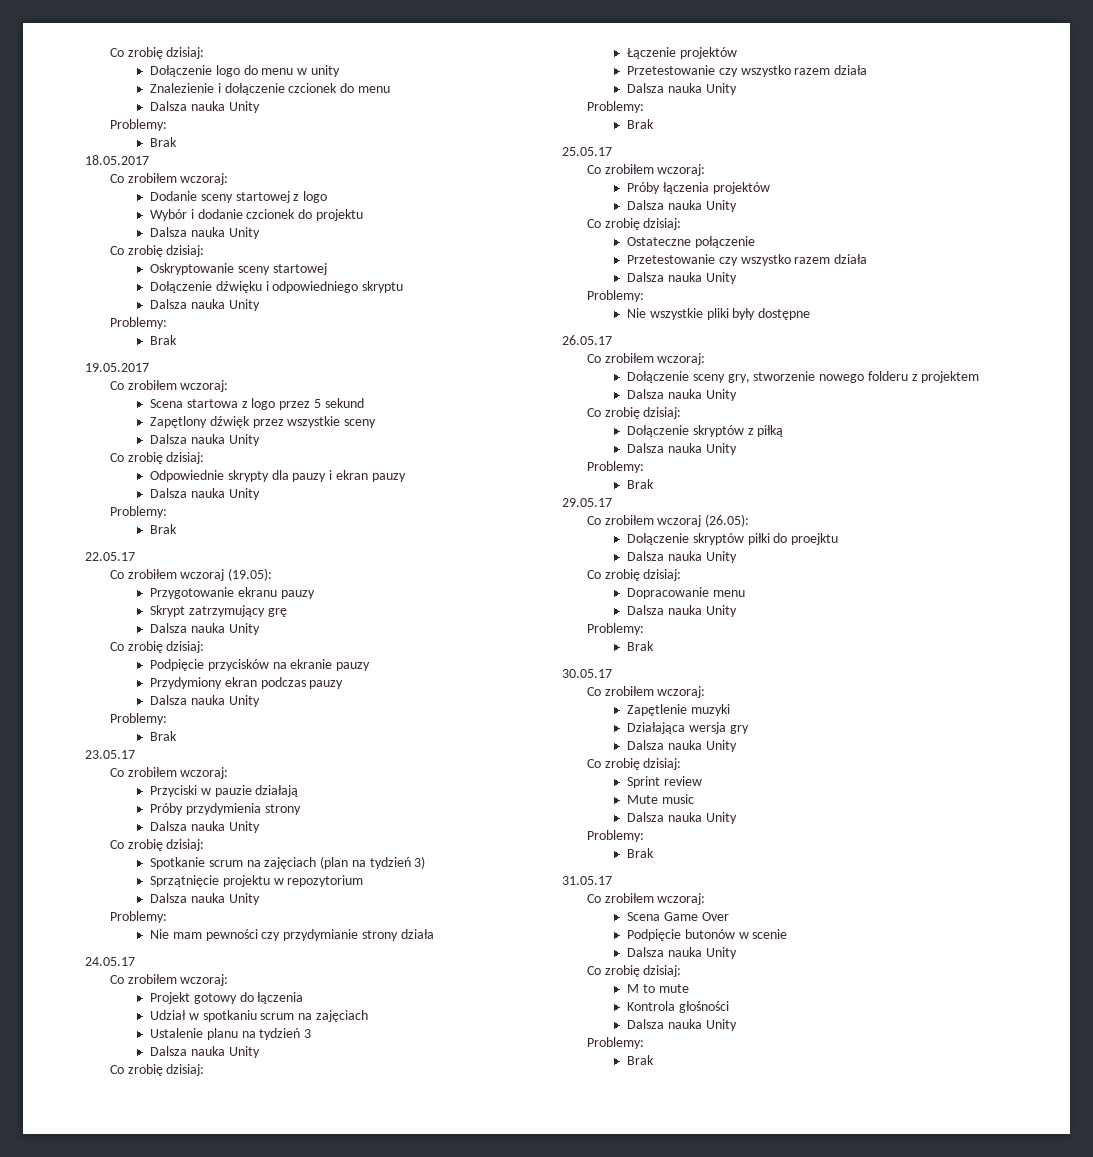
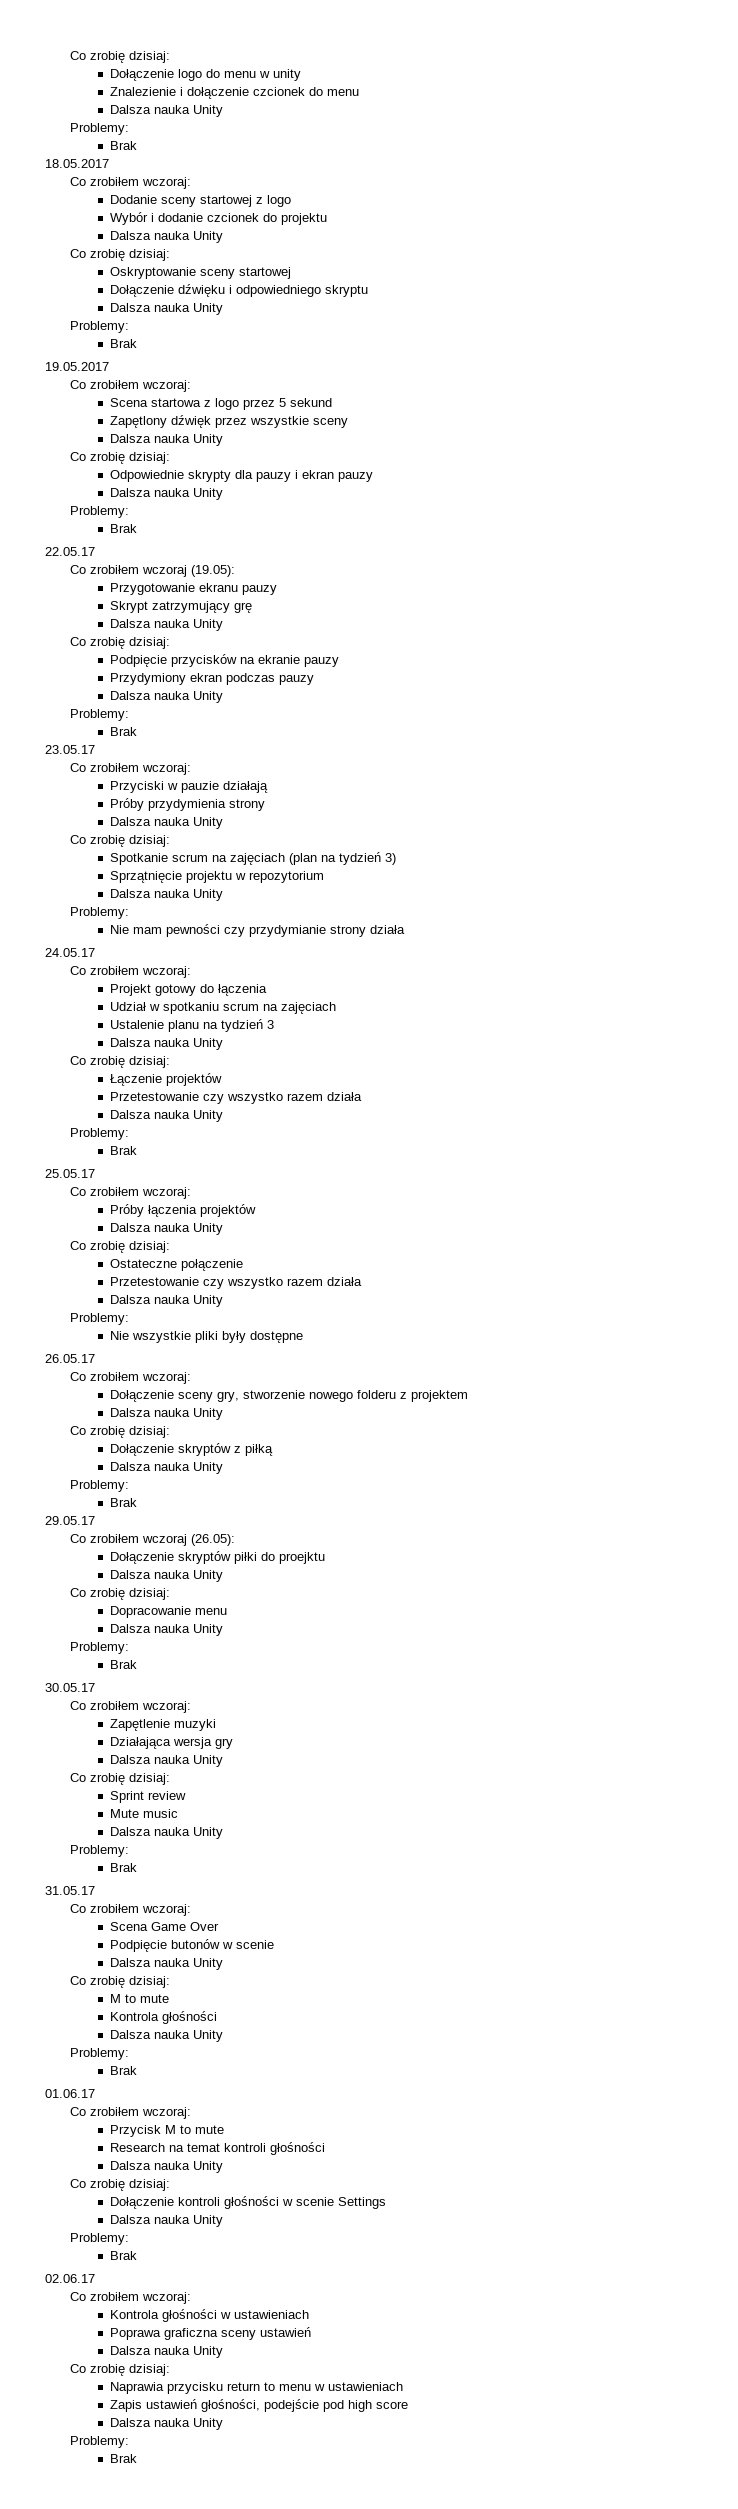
+ 01.06.17
+ Co zrobiłem wczoraj:
+ Przycisk M to mute
+ Research na temat kontroli głośności
+ Dalsza nauka Unity
+ Co zrobię dzisiaj:
+ Dołączenie kontroli głośności w scenie Settings
+ Dalsza nauka Unity
+ Problemy:
+ Brak
+ 02.06.17
+ Co zrobiłem wczoraj:
+ Kontrola głośności w ustawieniach
+ Poprawa graficzna sceny ustawień
+ Dalsza nauka Unity
+ Co zrobię dzisiaj:
+ Naprawia przycisku return to menu w ustawieniach
+ Zapis ustawień głośności, podejście pod high score
+ Dalsza nauka Unity
+ Problemy:
+ Brak

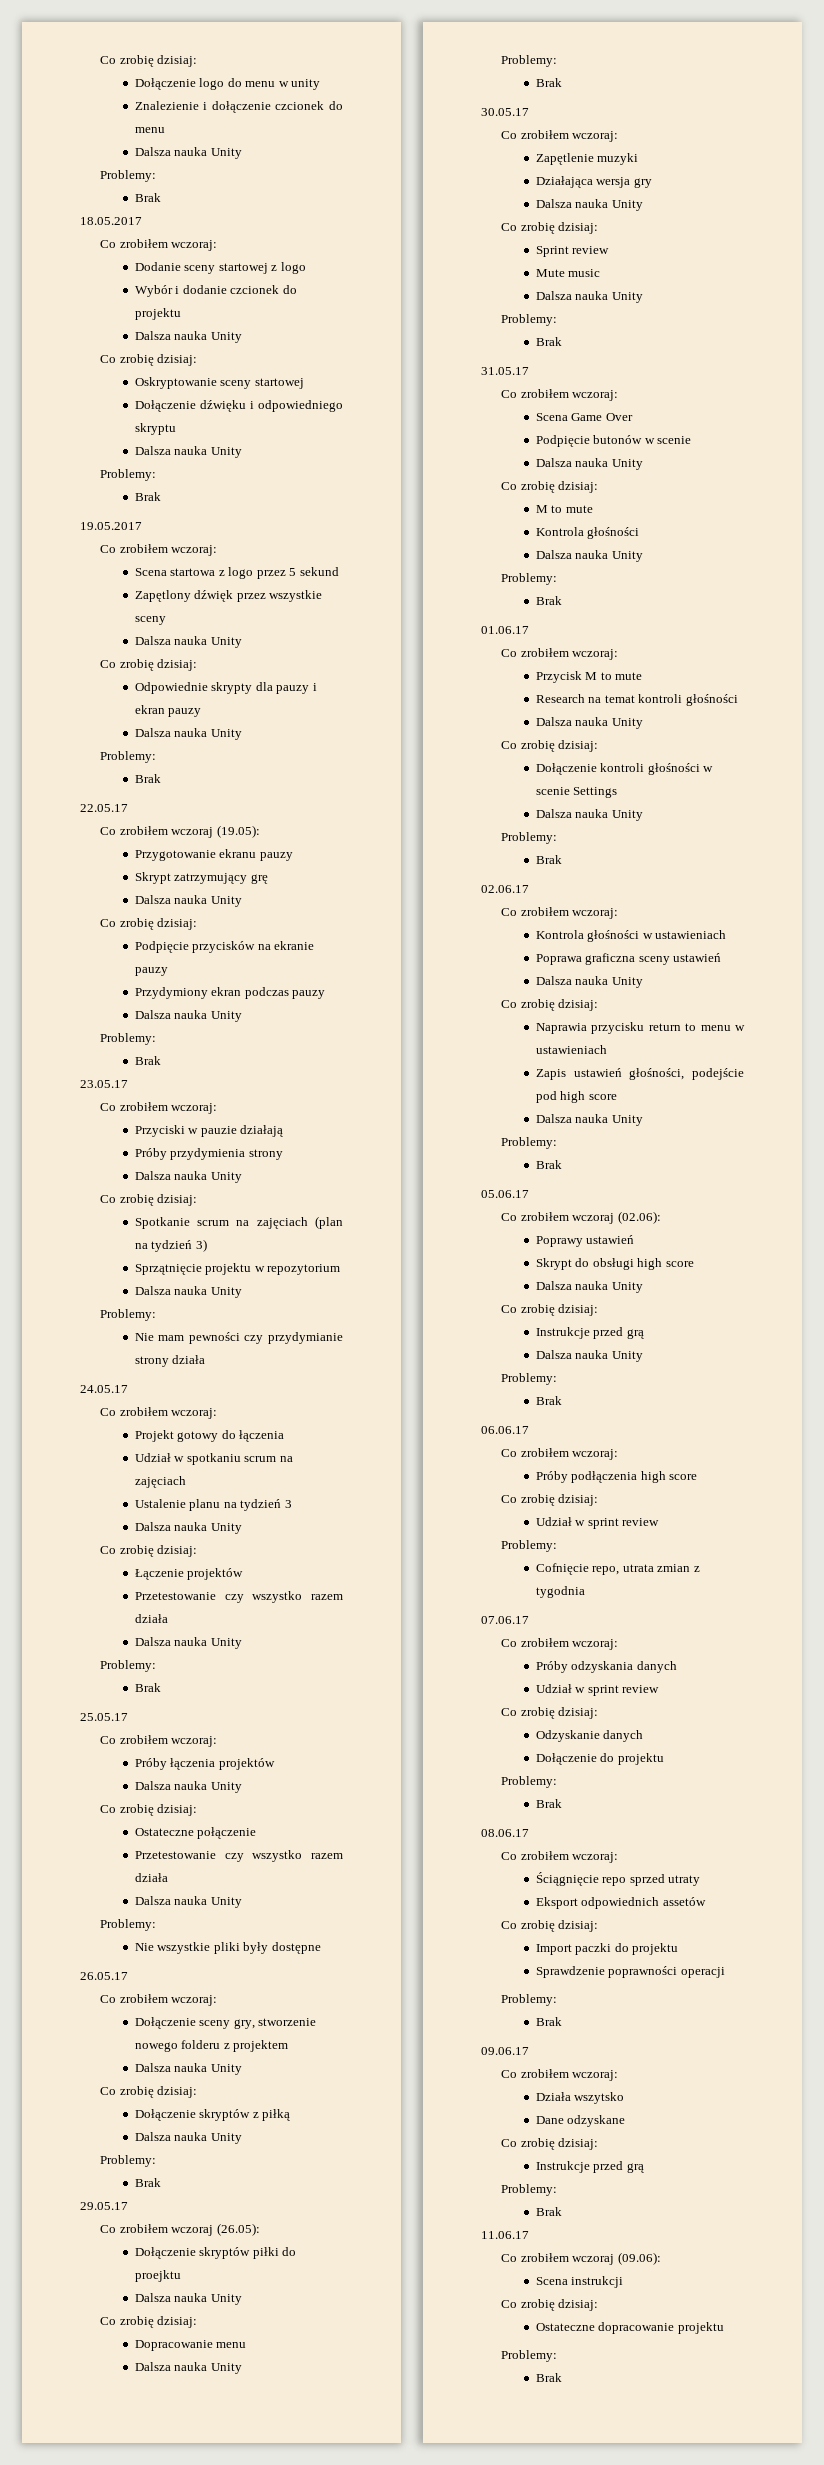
+ 05.06.17
+ Co zrobiłem wczoraj (02.06):
+ Poprawy ustawień
+ Skrypt do obsługi high score
+ Dalsza nauka Unity
+ Co zrobię dzisiaj:
+ Instrukcje przed grą
+ Dalsza nauka Unity
+ Problemy:
+ Brak
+ 06.06.17
+ Co zrobiłem wczoraj:
+ Próby podłączenia high score
+ Co zrobię dzisiaj:
+ Udział w sprint review
+ Problemy:
+ Cofnięcie repo, utrata zmian z tygodnia
+ 07.06.17
+ Co zrobiłem wczoraj:
+ Próby odzyskania danych
+ Udział w sprint review
+ Co zrobię dzisiaj:
+ Odzyskanie danych
+ Dołączenie do projektu
+ Problemy:
+ Brak
+ 08.06.17
+ Co zrobiłem wczoraj:
+ Ściągnięcie repo sprzed utraty
+ Eksport odpowiednich assetów
+ Co zrobię dzisiaj:
+ Import paczki do projektu
+ Sprawdzenie poprawności operacji
+ Problemy:
+ Brak
+ 09.06.17
+ Co zrobiłem wczoraj:
+ Działa wszytsko
+ Dane odzyskane
+ Co zrobię dzisiaj:
+ Instrukcje przed grą
+ Problemy:
+ Brak
+ 11.06.17
+ Co zrobiłem wczoraj (09.06):
+ Scena instrukcji
+ Co zrobię dzisiaj:
+ Ostateczne dopracowanie projektu
+ Problemy:
+ Brak

